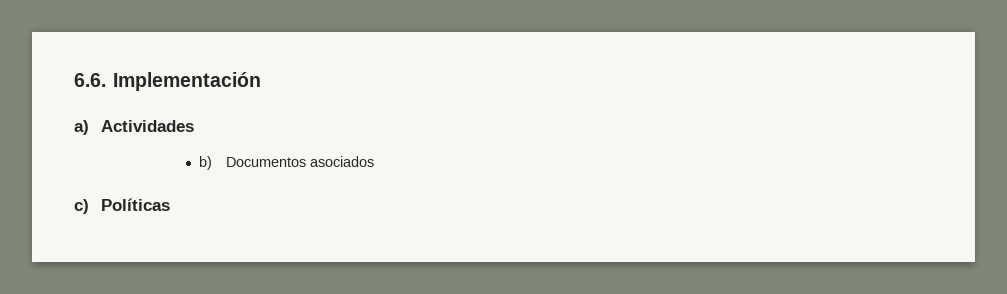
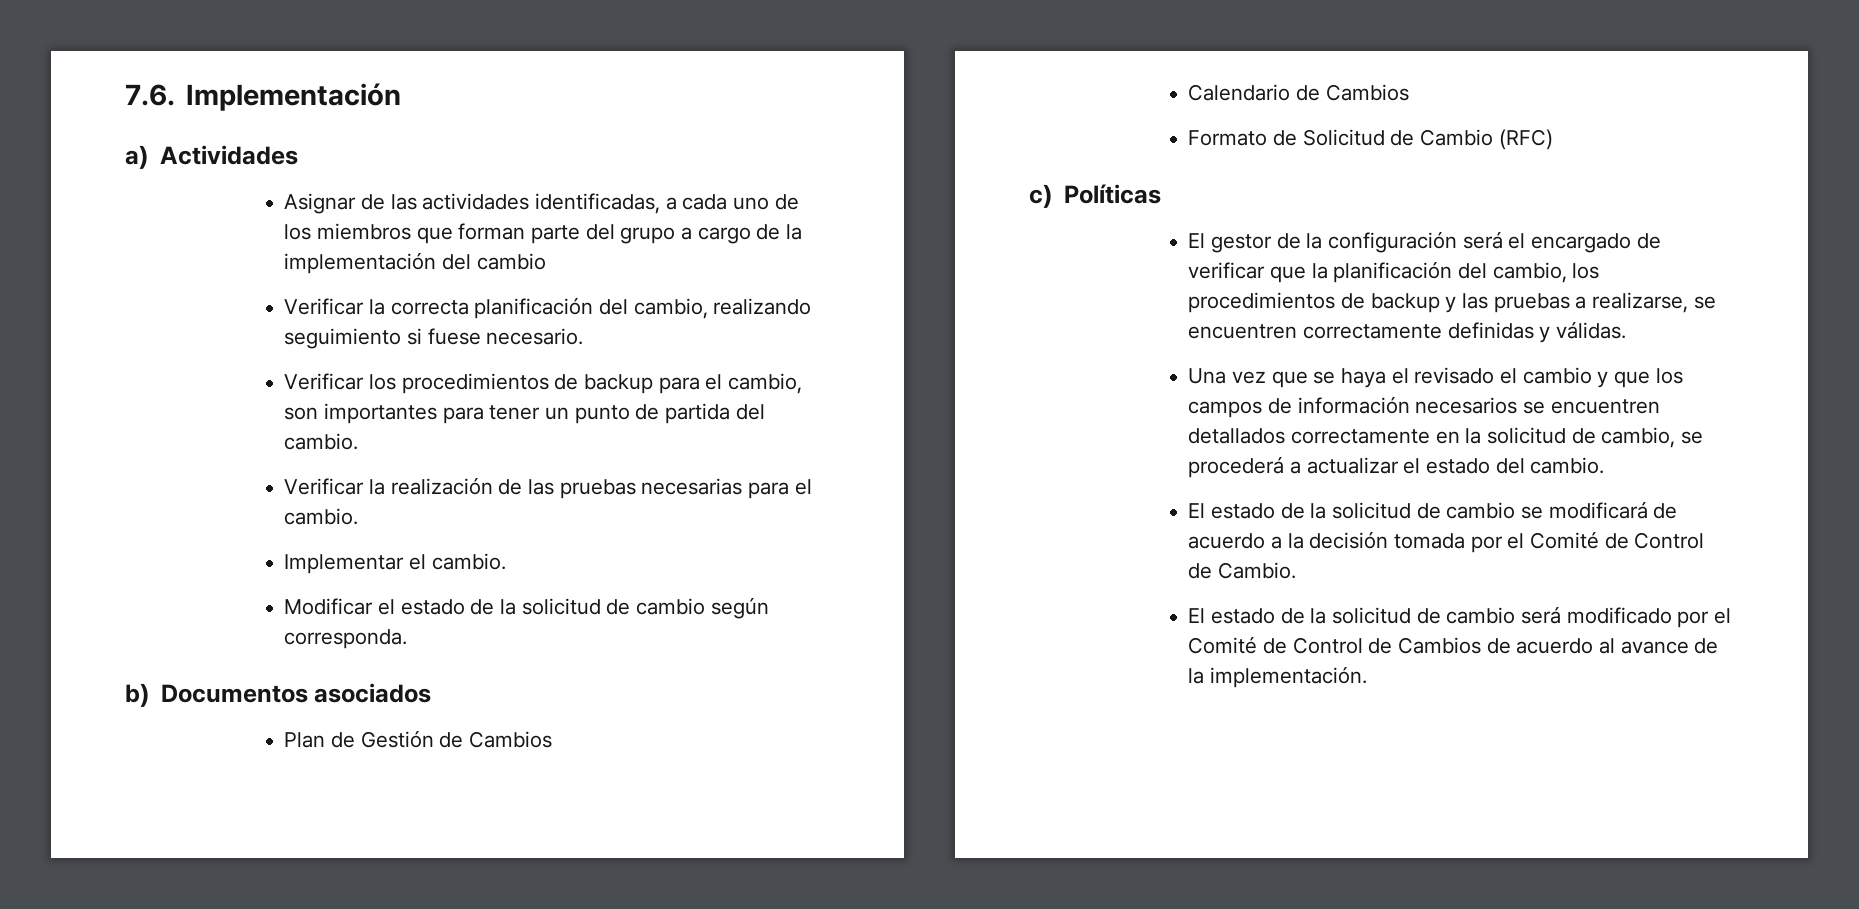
- 6.6. Implementación
+ 7.6. Implementación
+ Asignar de las actividades identificadas, a cada uno de los miembros que forman parte del grupo a cargo de la implementación del cambio
+ Verificar la correcta planificación del cambio, realizando seguimiento si fuese necesario.
+ Verificar los procedimientos de backup para el cambio, son importantes para tener un punto de partida del cambio.
+ Verificar la realización de las pruebas necesarias para el cambio.
+ Implementar el cambio.
+ Modificar el estado de la solicitud de cambio según corresponda.
  b) Documentos asociados
+ Plan de Gestión de Cambios
+ Calendario de Cambios
+ Formato de Solicitud de Cambio (RFC)
  c) Políticas
+ El gestor de la configuración será el encargado de verificar que la planificación del cambio, los procedimientos de backup y las pruebas a realizarse, se encuentren correctamente definidas y válidas.
+ Una vez que se haya el revisado el cambio y que los campos de información necesarios se encuentren detallados correctamente en la solicitud de cambio, se procederá a actualizar el estado del cambio.
+ El estado de la solicitud de cambio se modificará de acuerdo a la decisión tomada por el Comité de Control de Cambio.
+ El estado de la solicitud de cambio será modificado por el Comité de Control de Cambios de acuerdo al avance de la implementación.

